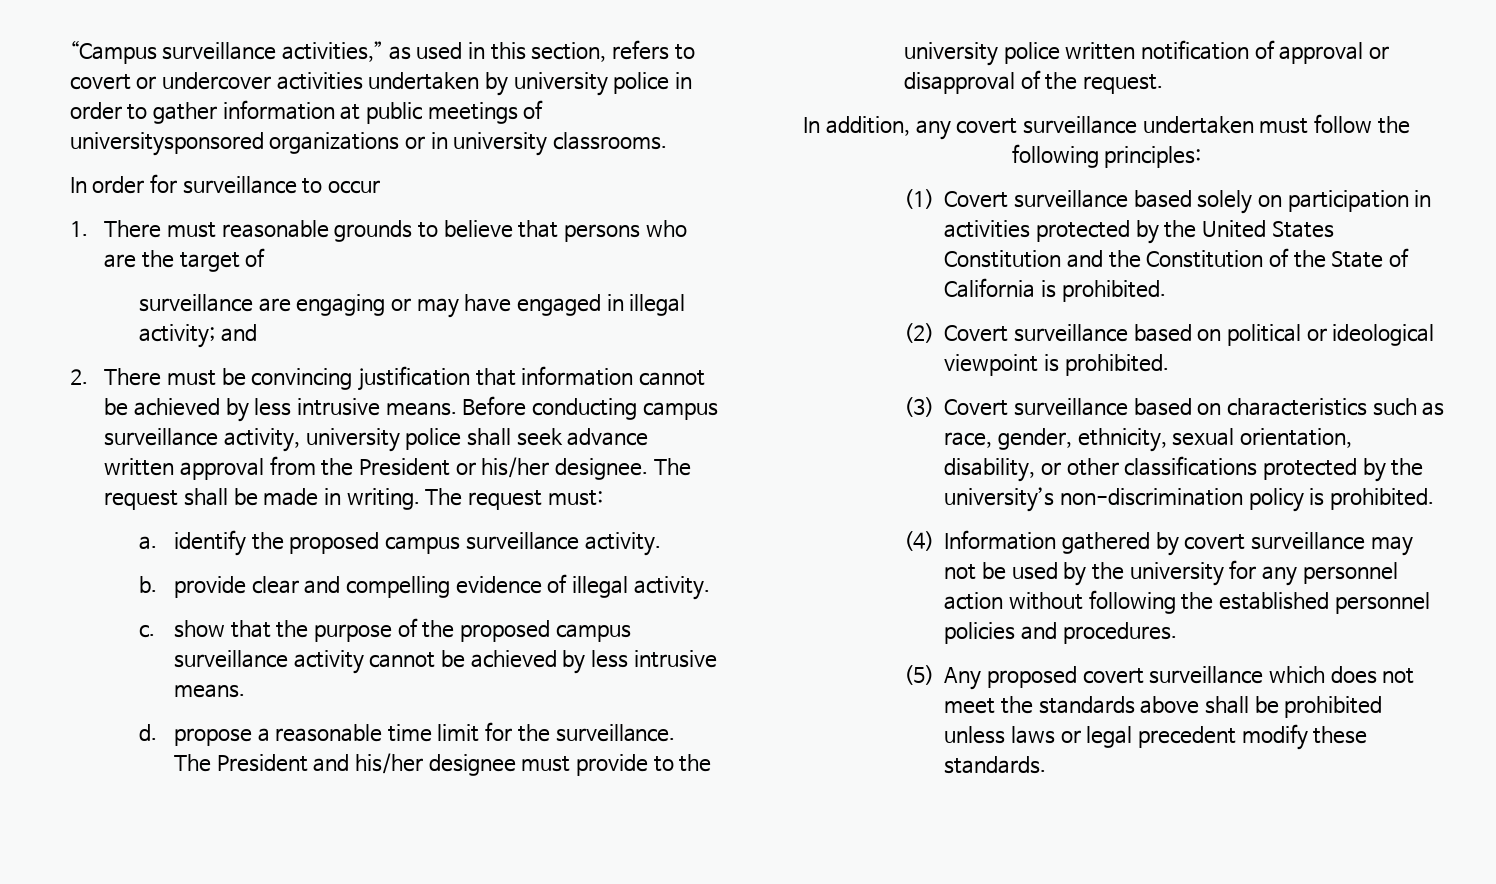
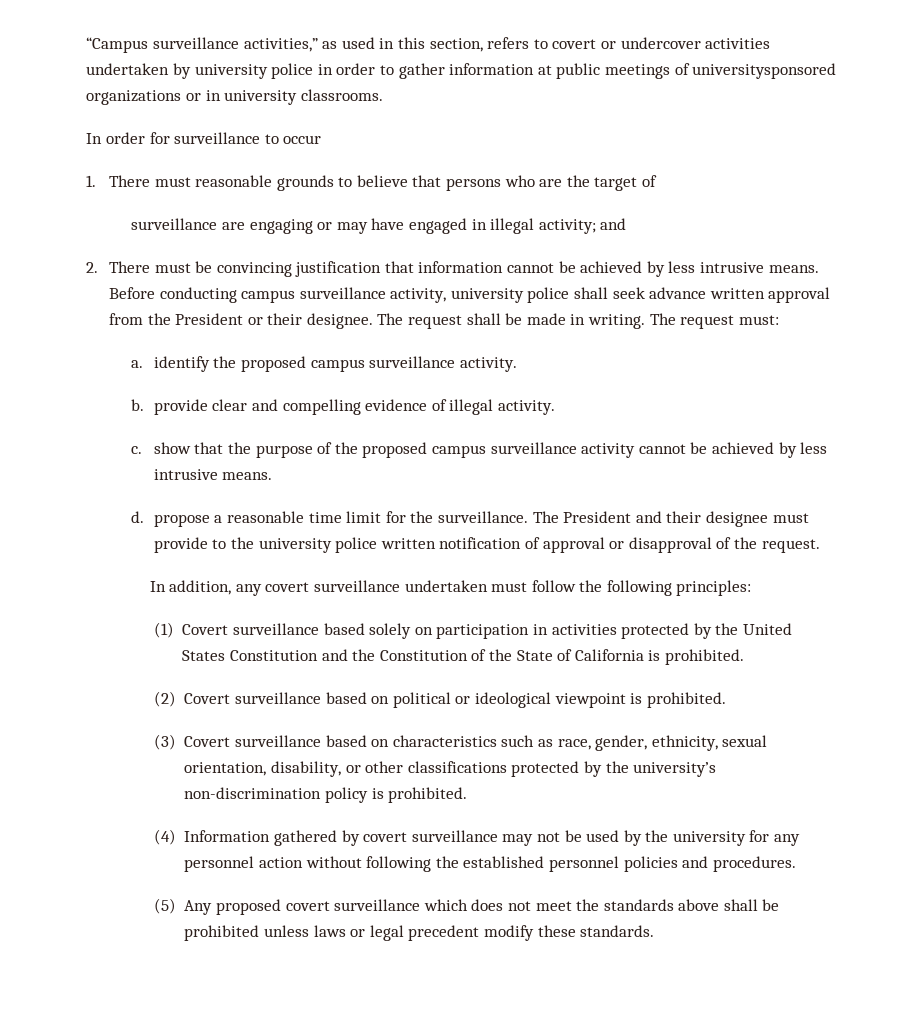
- Before conducting campus surveillance activity, university police shall seek advance written approval from the President or his/her designee.
+ Before conducting campus surveillance activity, university police shall seek advance written approval from the President or their designee.
- The President and his/her designee must provide to the university police written notification of approval or disapproval of the request.
+ The President and their designee must provide to the university police written notification of approval or disapproval of the request.

